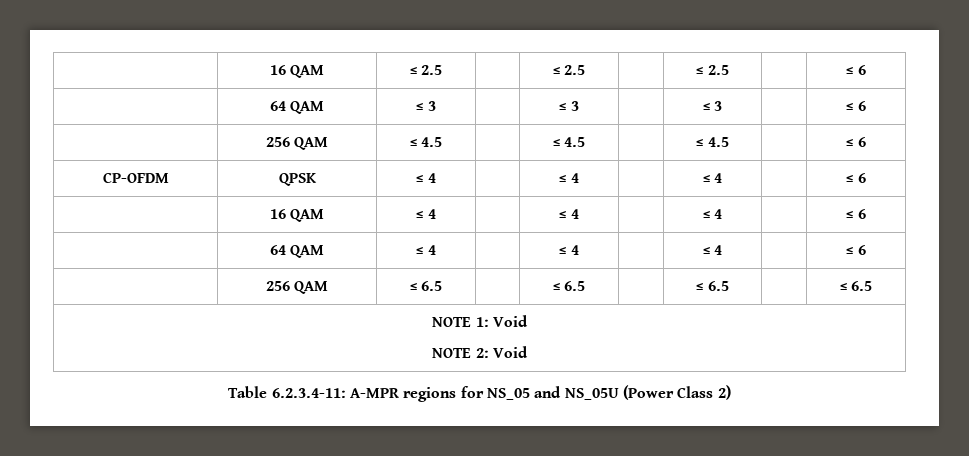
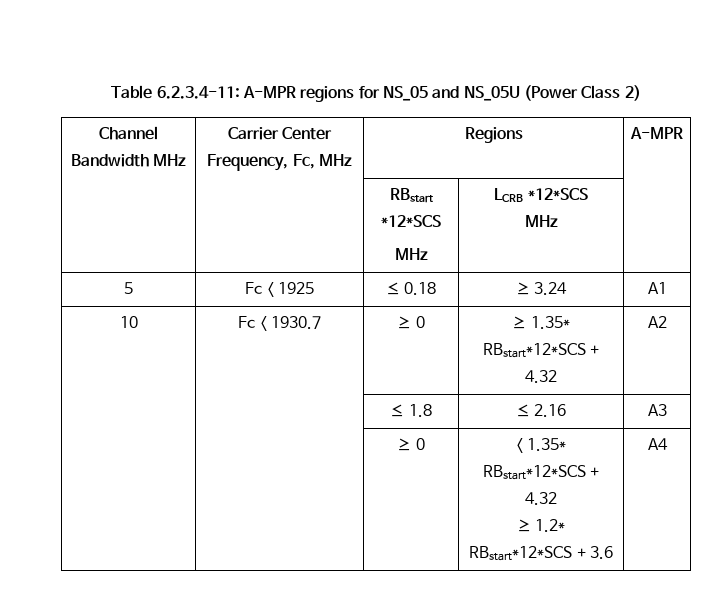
- | 16 QAM | ≤ 2.5 | | ≤ 2.5 | | ≤ 2.5 | | ≤ 6
- | 64 QAM | ≤ 3 | | ≤ 3 | | ≤ 3 | | ≤ 6
- | 256 QAM | ≤ 4.5 | | ≤ 4.5 | | ≤ 4.5 | | ≤ 6
- CP-OFDM | QPSK | ≤ 4 | | ≤ 4 | | ≤ 4 | | ≤ 6
- | 16 QAM | ≤ 4 | | ≤ 4 | | ≤ 4 | | ≤ 6
- | 64 QAM | ≤ 4 | | ≤ 4 | | ≤ 4 | | ≤ 6
- | 256 QAM | ≤ 6.5 | | ≤ 6.5 | | ≤ 6.5 | | ≤ 6.5
- NOTE 1: Void
- NOTE 2: Void
+ Channel Bandwidth MHz | Carrier Center Frequency, Fc, MHz | Regions | A-MPR
+ | | RBstart *12*SCS
+ MHz | LCRB *12*SCS
+ MHz |
+ 5 | Fc < 1925 | ≤ 0.18 | ≥ 3.24 | A1
+ 10 | Fc < 1930.7 | ≥ 0 | ≥ 1.35* RBstart*12*SCS + 4.32 | A2
+ | | ≤ 1.8 | ≤ 2.16 | A3
+ | | ≥ 0 | < 1.35* RBstart*12*SCS + 4.32
+ ≥ 1.2* RBstart*12*SCS + 3.6 | A4

